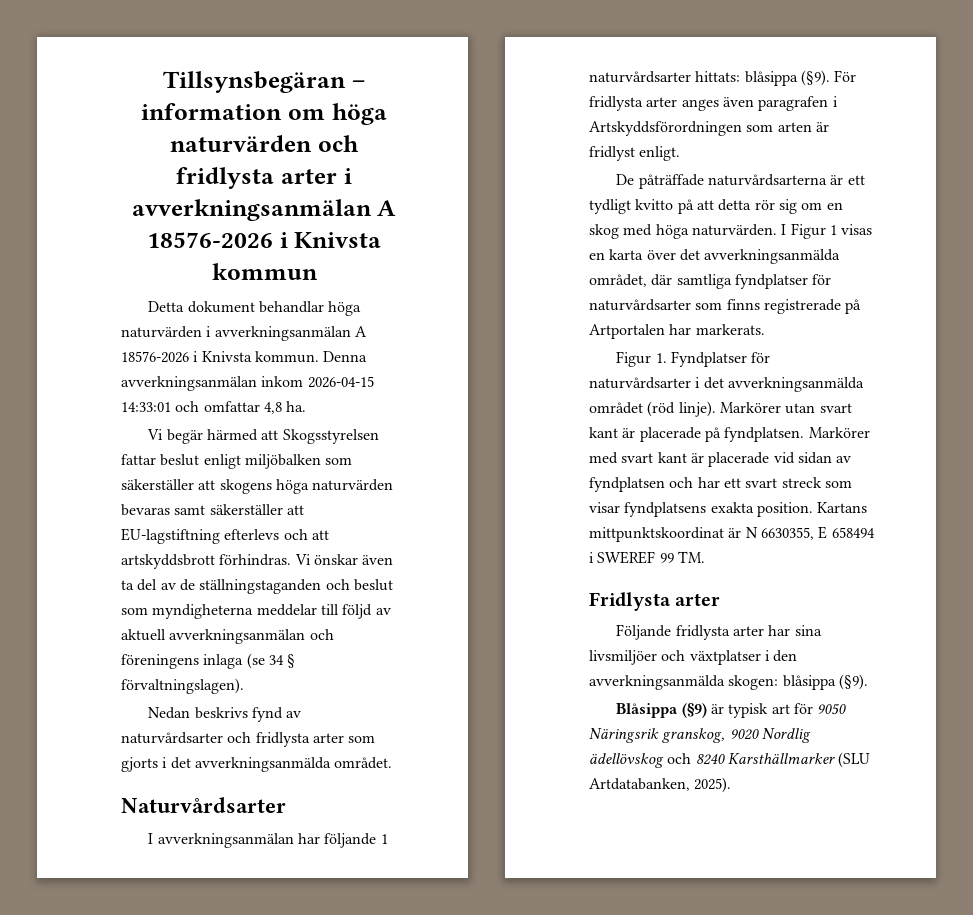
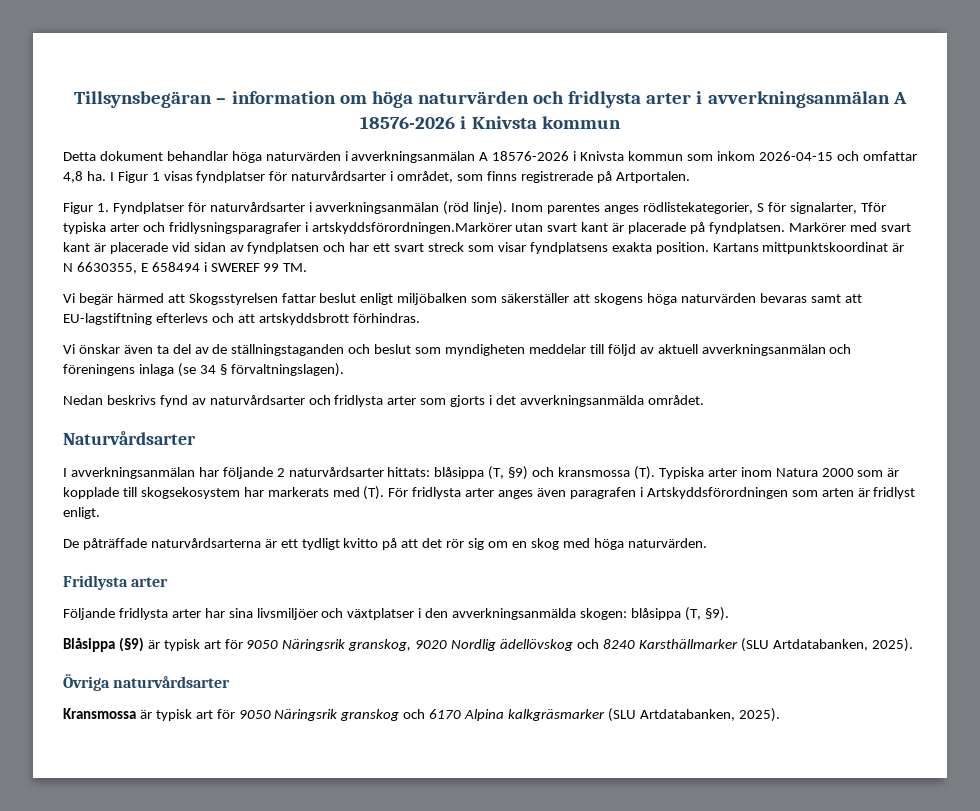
- Detta dokument behandlar höga naturvärden i avverkningsanmälan A 18576-2026 i Knivsta kommun. Denna avverkningsanmälan inkom 2026-04-15 14:33:01 och omfattar 4,8 ha.
- Vi begär härmed att Skogsstyrelsen fattar beslut enligt miljöbalken som säkerställer att skogens höga naturvärden bevaras samt säkerställer att EU-lagstiftning efterlevs och att artskyddsbrott förhindras. Vi önskar även ta del av de ställningstaganden och beslut som myndigheterna meddelar till följd av aktuell avverkningsanmälan och föreningens inlaga (se 34 § förvaltningslagen).
- Nedan beskrivs fynd av naturvårdsarter och fridlysta arter som gjorts i det avverkningsanmälda området.
- Naturvårdsarter
- I avverkningsanmälan har följande 1 naturvårdsarter hittats: blåsippa (§9). För fridlysta arter anges även paragrafen i Artskyddsförordningen som arten är fridlyst enligt.
- De påträffade naturvårdsarterna är ett tydligt kvitto på att detta rör sig om en skog med höga naturvärden. I Figur 1 visas en karta över det avverkningsanmälda området, där samtliga fyndplatser för naturvårdsarter som finns registrerade på Artportalen har markerats.
+ Detta dokument behandlar höga naturvärden i avverkningsanmälan A 18576-2026 i Knivsta kommun som inkom 2026-04-15 och omfattar 4,8 ha. I Figur 1 visas fyndplatser för naturvårdsarter i området, som finns registrerade på Artportalen.
- Figur 1. Fyndplatser för naturvårdsarter i det avverkningsanmälda området (röd linje). Markörer utan svart kant är placerade på fyndplatsen.
+ Figur 1. Fyndplatser för naturvårdsarter i avverkningsanmälan (röd linje). Inom parentes anges rödlistekategorier, S för signalarter, Tför typiska arter och fridlysningsparagrafer i artskyddsförordningen.Markörer utan svart kant är placerade på fyndplatsen.
+ Vi begär härmed att Skogsstyrelsen fattar beslut enligt miljöbalken som säkerställer att skogens höga naturvärden bevaras samt att EU-lagstiftning efterlevs och att artskyddsbrott förhindras.
+ Vi önskar även ta del av de ställningstaganden och beslut som myndigheten meddelar till följd av aktuell avverkningsanmälan och föreningens inlaga (se 34 § förvaltningslagen).
+ Nedan beskrivs fynd av naturvårdsarter och fridlysta arter som gjorts i det avverkningsanmälda området.
+ Naturvårdsarter
+ I avverkningsanmälan har följande 2 naturvårdsarter hittats: blåsippa (T, §9) och kransmossa (T). Typiska arter inom Natura 2000 som är kopplade till skogsekosystem har markerats med (T). För fridlysta arter anges även paragrafen i Artskyddsförordningen som arten är fridlyst enligt.
+ De påträffade naturvårdsarterna är ett tydligt kvitto på att det rör sig om en skog med höga naturvärden.
- Följande fridlysta arter har sina livsmiljöer och växtplatser i den avverkningsanmälda skogen: blåsippa (§9).
+ Följande fridlysta arter har sina livsmiljöer och växtplatser i den avverkningsanmälda skogen: blåsippa (T, §9).
+ Övriga naturvårdsarter
+ Kransmossa är typisk art för 9050 Näringsrik granskog och 6170 Alpina kalkgräsmarker (SLU Artdatabanken, 2025).

